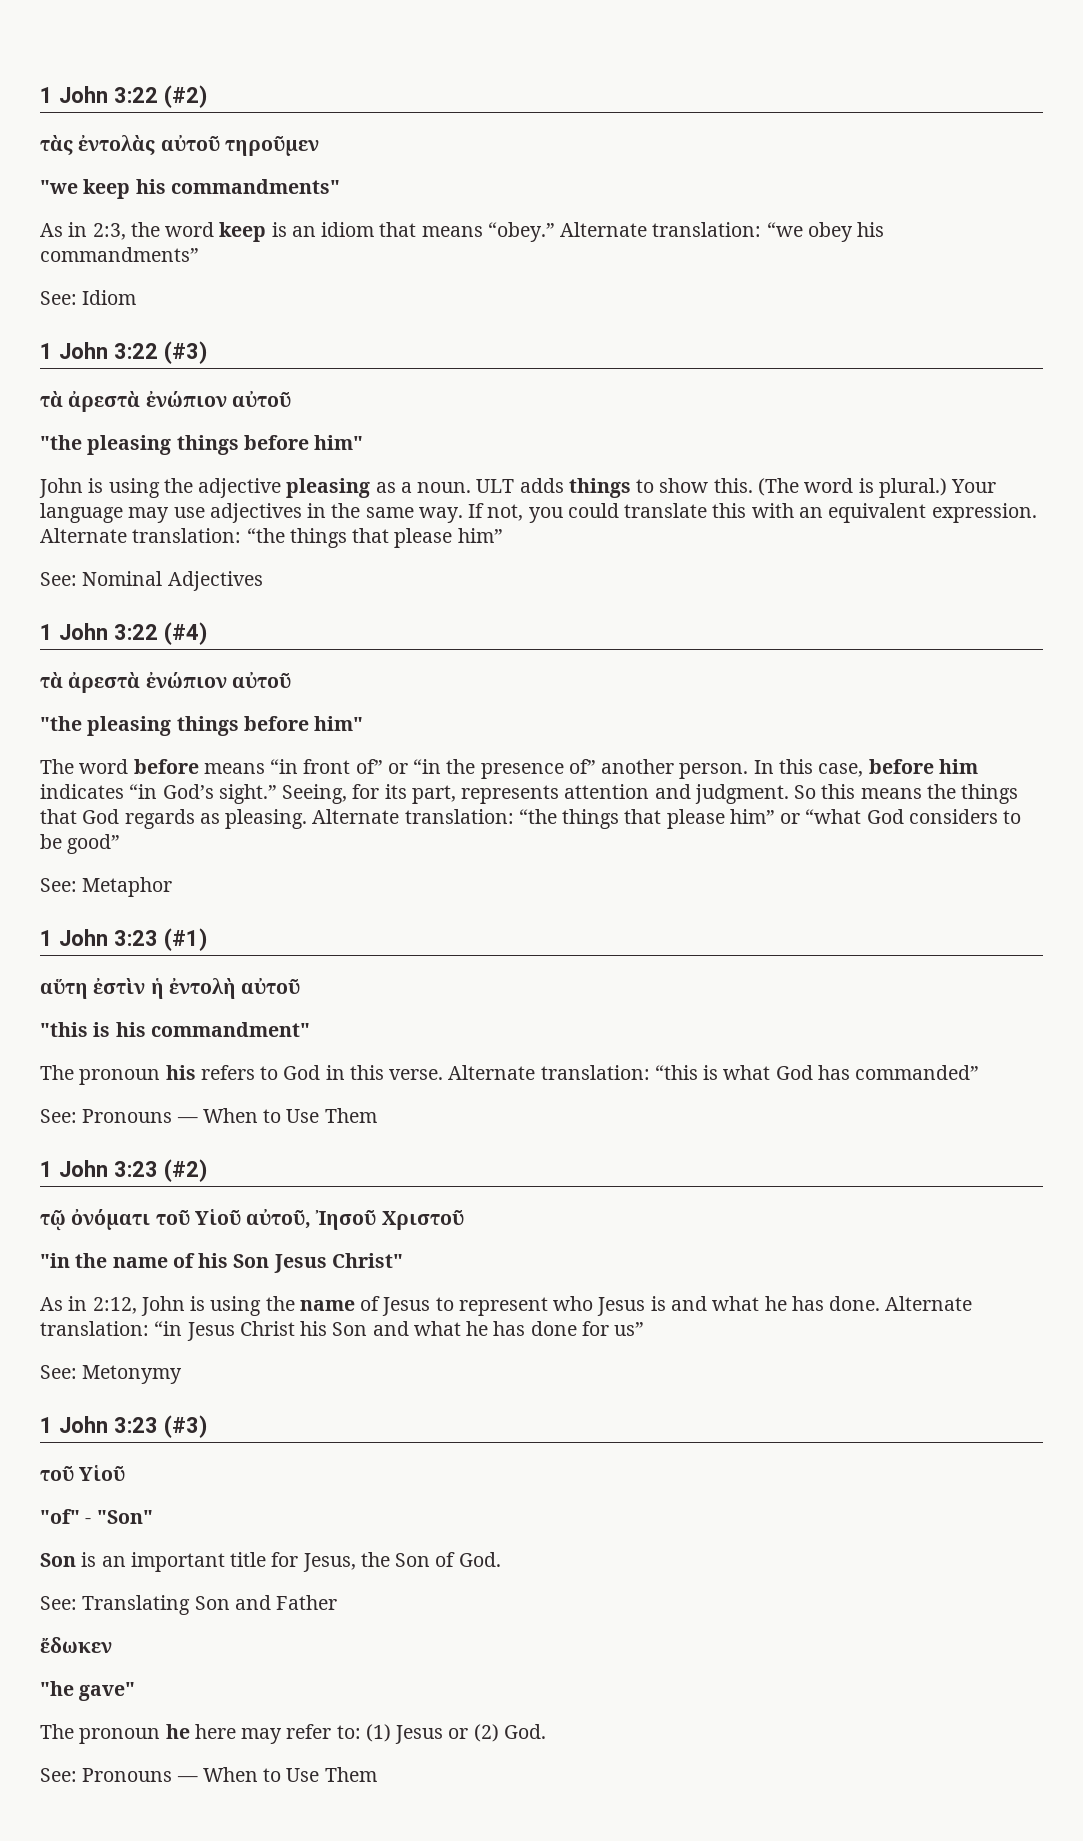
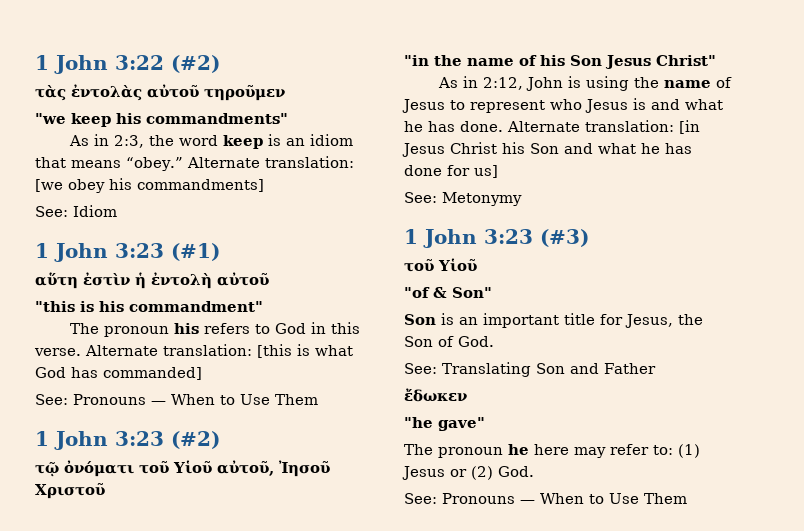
- Alternate translation: “we obey his commandments”
+ Alternate translation: [we obey his commandments]
- 1 John 3:22 (#3)
- τὰ ἀρεστὰ ἐνώπιον αὐτοῦ
- "the pleasing things before him"
- John is using the adjective pleasing as a noun. ULT adds things to show this. (The word is plural.) Your language may use adjectives in the same way. If not, you could translate this with an equivalent expression. Alternate translation: “the things that please him”
- See: Nominal Adjectives
- 1 John 3:22 (#4)
- τὰ ἀρεστὰ ἐνώπιον αὐτοῦ
- "the pleasing things before him"
- The word before means “in front of” or “in the presence of” another person. In this case, before him indicates “in God’s sight.” Seeing, for its part, represents attention and judgment. So this means the things that God regards as pleasing. Alternate translation: “the things that please him” or “what God considers to be good”
- See: Metaphor
- Alternate translation: “this is what God has commanded”
+ Alternate translation: [this is what God has commanded]
- Alternate translation: “in Jesus Christ his Son and what he has done for us”
+ Alternate translation: [in Jesus Christ his Son and what he has done for us]
- "of" - "Son"
+ "of & Son"

